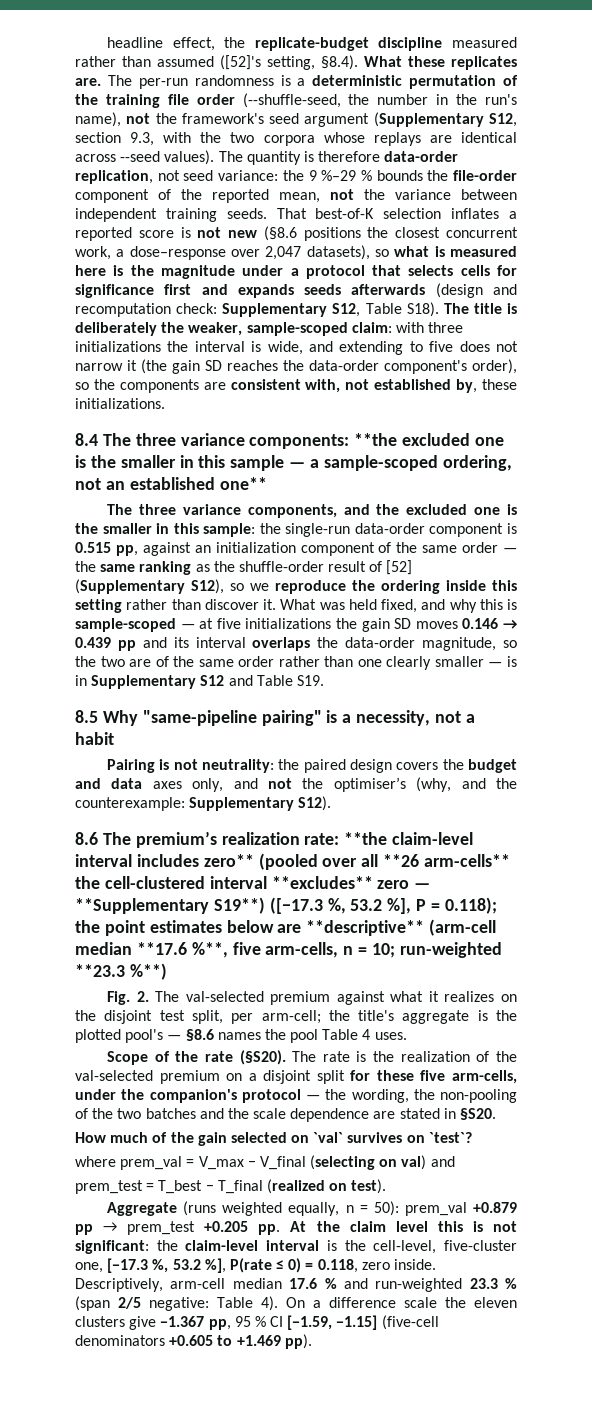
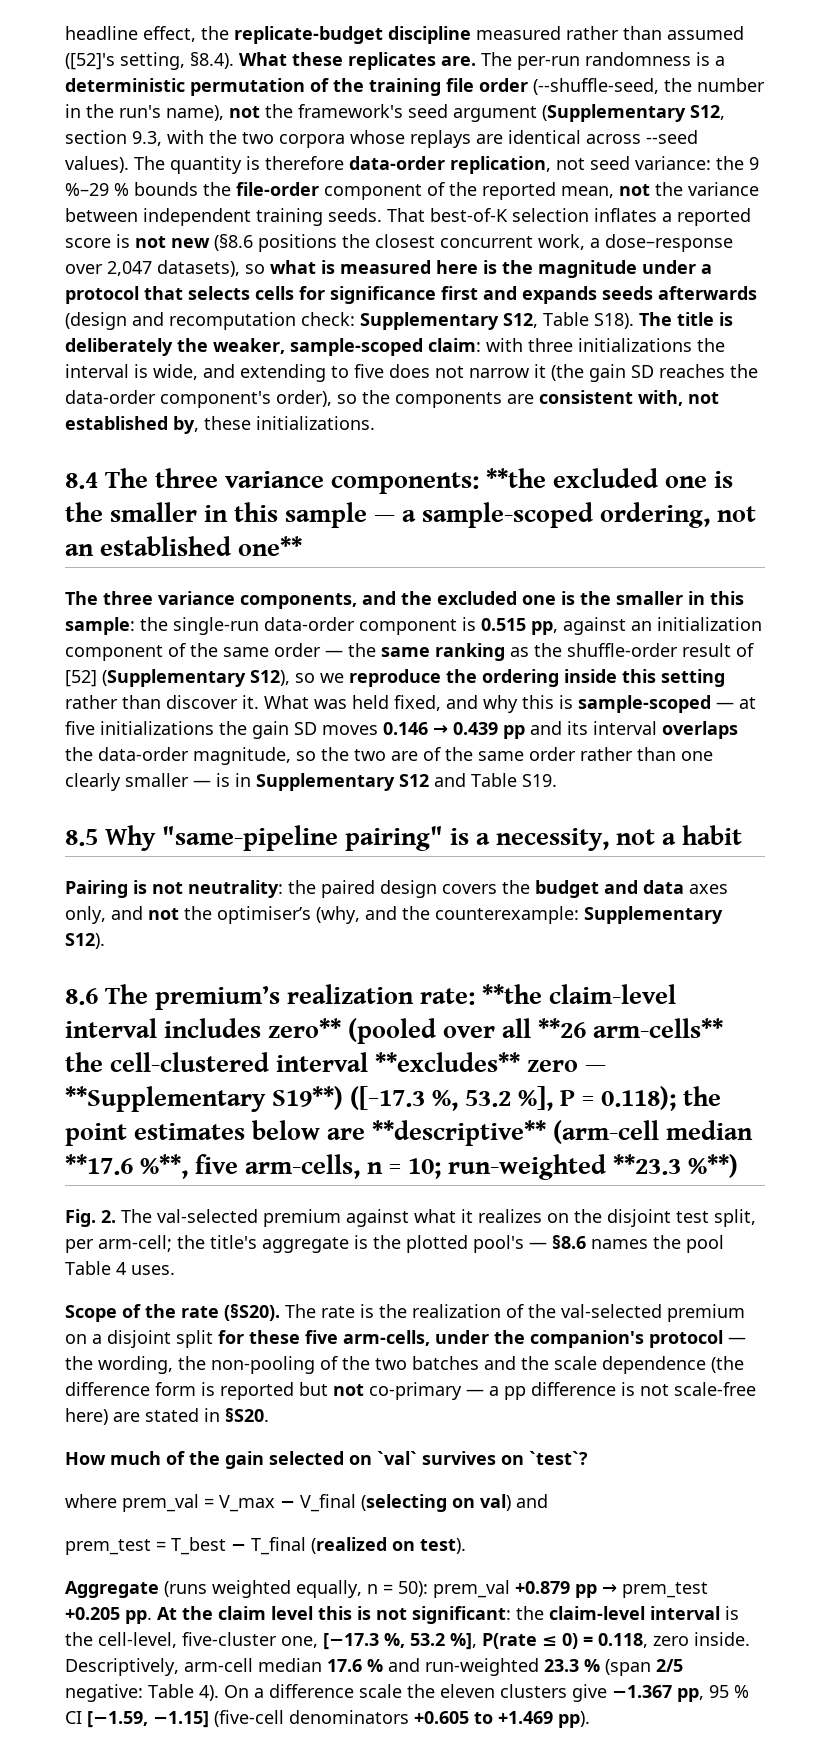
- The rate is the realization of the val-selected premium on a disjoint split for these five arm-cells, under the companion's protocol — the wording, the non-pooling of the two batches and the scale dependence are stated in §S20.
+ The rate is the realization of the val-selected premium on a disjoint split for these five arm-cells, under the companion's protocol — the wording, the non-pooling of the two batches and the scale dependence (the difference form is reported but not co-primary — a pp difference is not scale-free here) are stated in §S20.

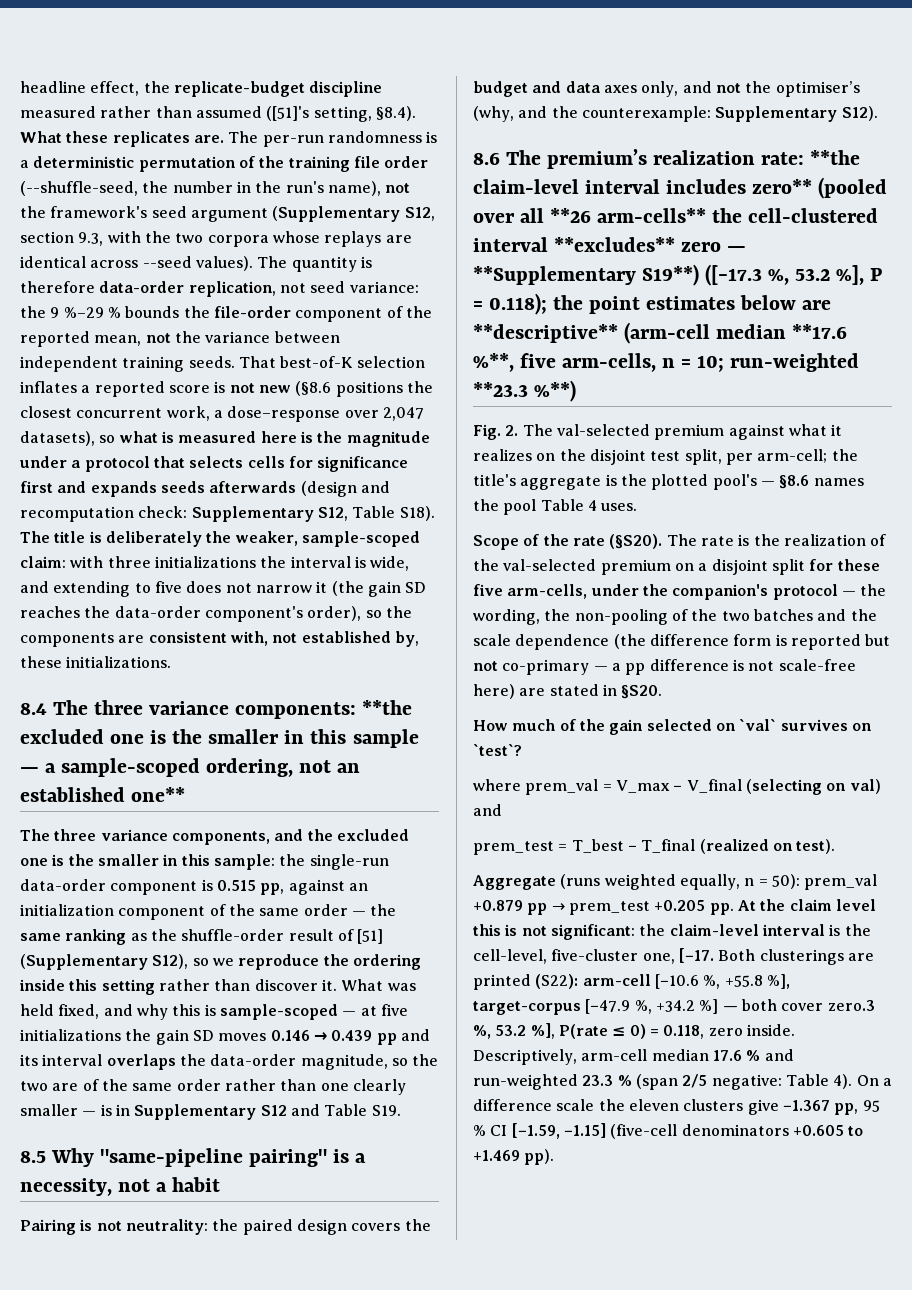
- headline effect, the replicate-budget discipline measured rather than assumed ([52]'s setting, §8.4). What these replicates are.
+ headline effect, the replicate-budget discipline measured rather than assumed ([51]'s setting, §8.4). What these replicates are.
- The three variance components, and the excluded one is the smaller in this sample: the single-run data-order component is 0.515 pp, against an initialization component of the same order — the same ranking as the shuffle-order result of [52] (Supplementary S12), so we reproduce the ordering inside this setting rather than discover it.
+ The three variance components, and the excluded one is the smaller in this sample: the single-run data-order component is 0.515 pp, against an initialization component of the same order — the same ranking as the shuffle-order result of [51] (Supplementary S12), so we reproduce the ordering inside this setting rather than discover it.
- Aggregate (runs weighted equally, n = 50): prem_val +0.879 pp → prem_test +0.205 pp. At the claim level this is not significant: the claim-level interval is the cell-level, five-cluster one, [−17.3 %, 53.2 %], P(rate ≤ 0) = 0.118, zero inside.
+ Aggregate (runs weighted equally, n = 50): prem_val +0.879 pp → prem_test +0.205 pp. At the claim level this is not significant: the claim-level interval is the cell-level, five-cluster one, [−17. Both clusterings are printed (S22): arm-cell [−10.6 %, +55.8 %], target-corpus [−47.9 %, +34.2 %] — both cover zero.3 %, 53.2 %], P(rate ≤ 0) = 0.118, zero inside.

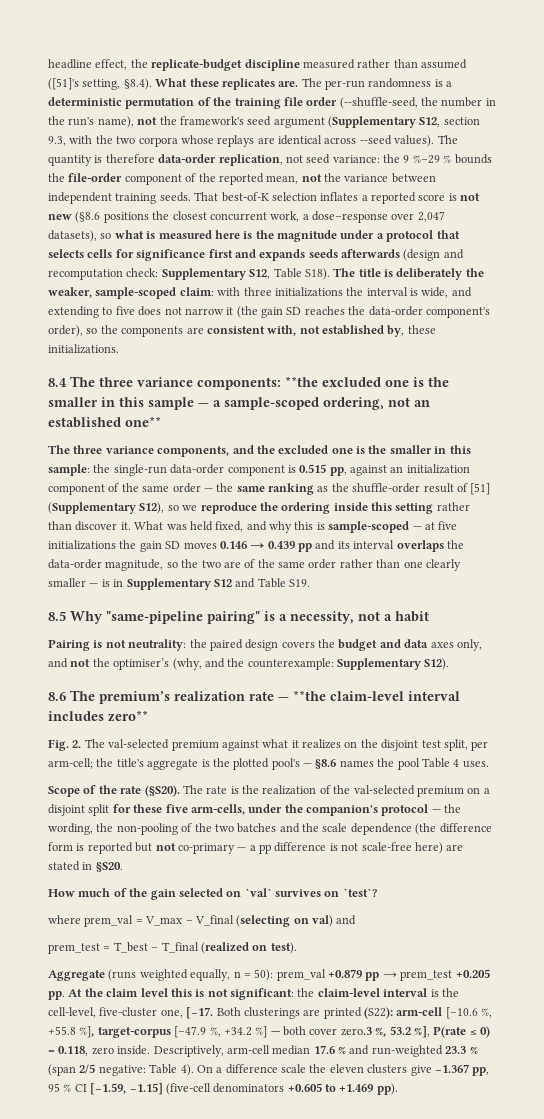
- 8.6 The premium’s realization rate: **the claim-level interval includes zero** (pooled over all **26 arm-cells** the cell-clustered interval **excludes** zero — **Supplementary S19**) ([−17.3 %, 53.2 %], P = 0.118); the point estimates below are **descriptive** (arm-cell median **17.6 %**, five arm-cells, n = 10; run-weighted **23.3 %**)
+ 8.6 The premium’s realization rate — **the claim-level interval includes zero**

